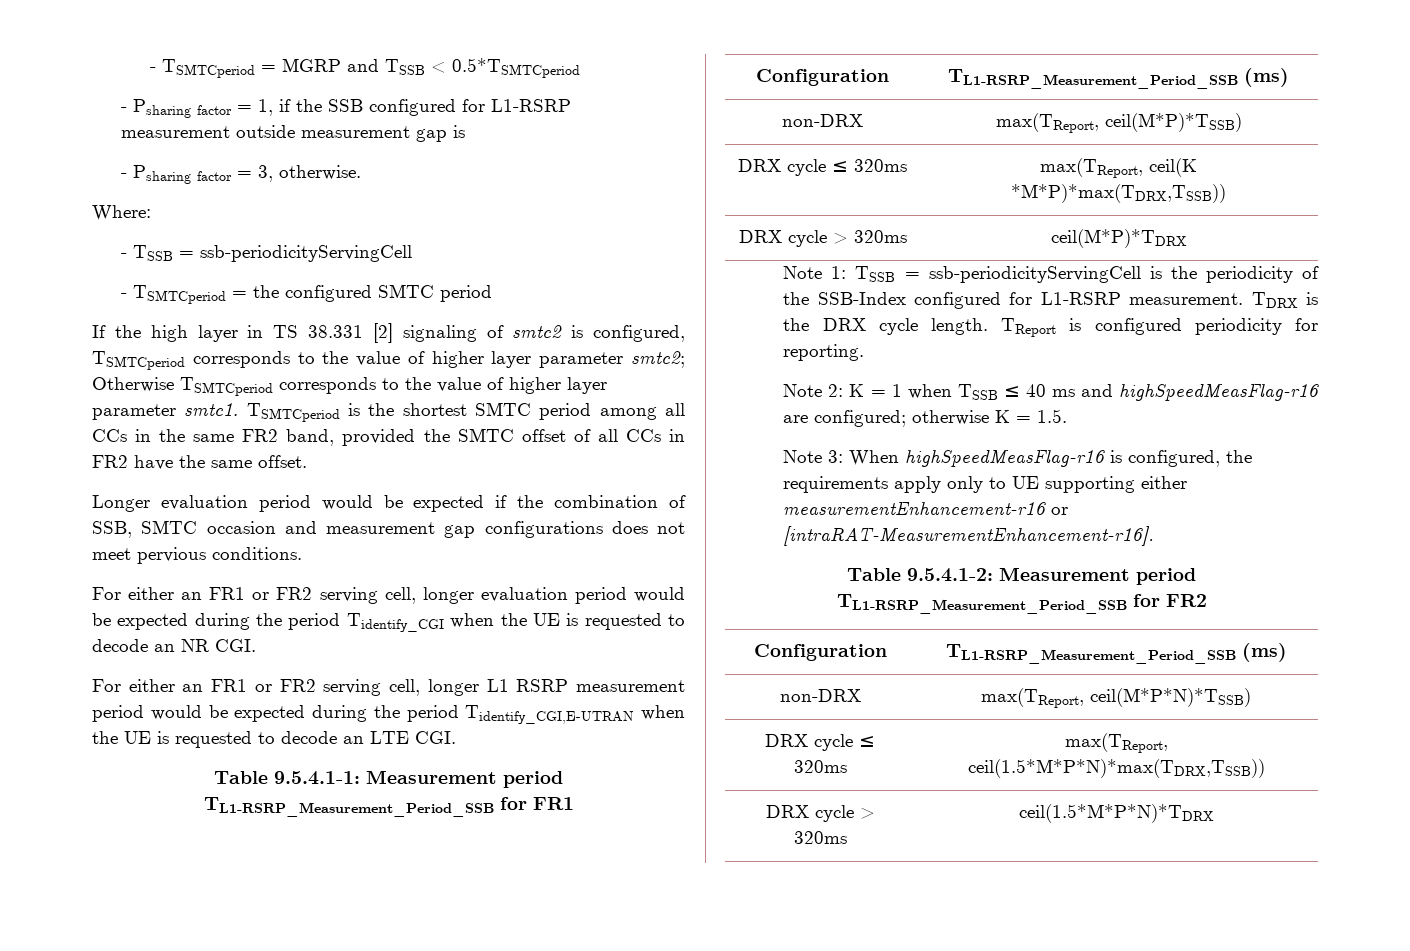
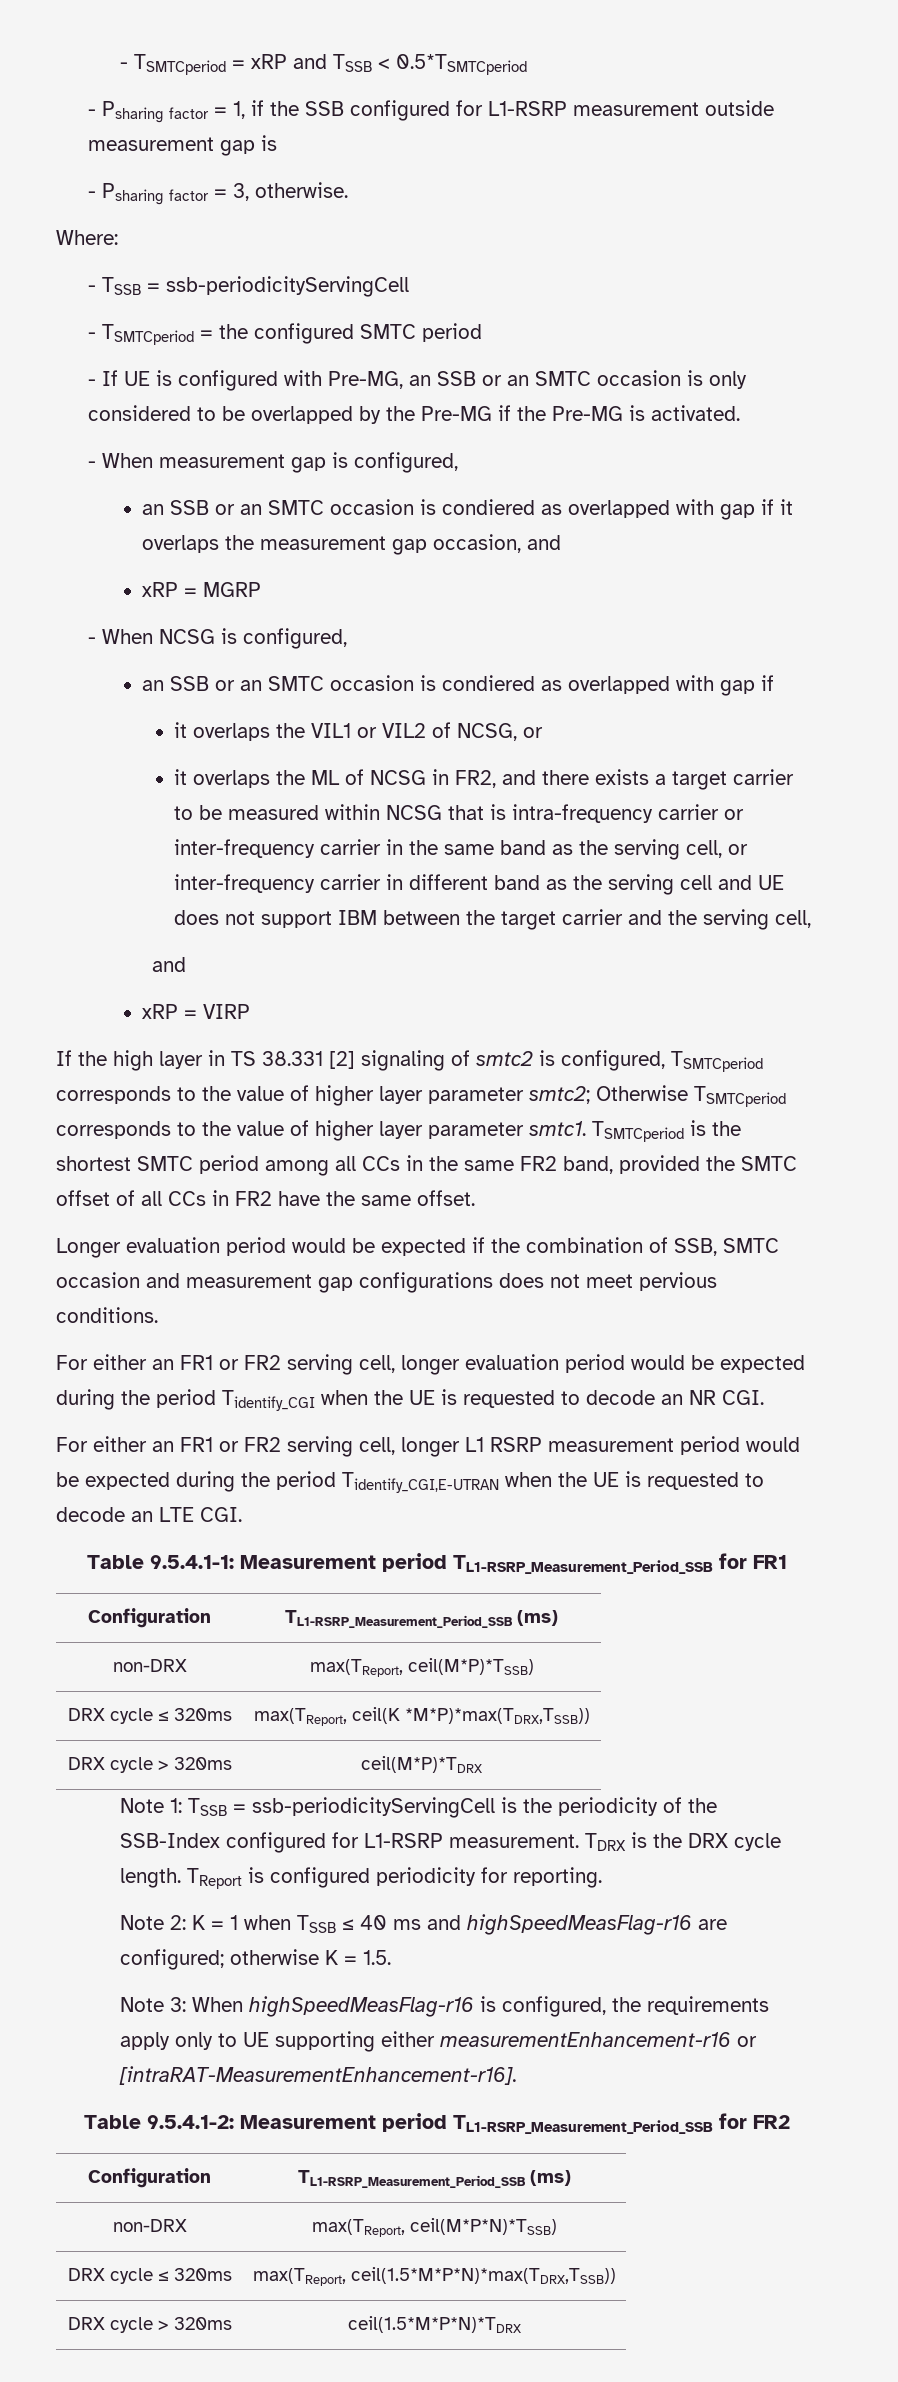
- - TSMTCperiod = MGRP and TSSB < 0.5*TSMTCperiod
+ - TSMTCperiod = xRP and TSSB < 0.5*TSMTCperiod
+ - If UE is configured with Pre-MG, an SSB or an SMTC occasion is only considered to be overlapped by the Pre-MG if the Pre-MG is activated.
+ - When measurement gap is configured,
+ an SSB or an SMTC occasion is condiered as overlapped with gap if it overlaps the measurement gap occasion, and
+ xRP = MGRP
+ - When NCSG is configured,
+ an SSB or an SMTC occasion is condiered as overlapped with gap if
+ it overlaps the VIL1 or VIL2 of NCSG, or
+ it overlaps the ML of NCSG in FR2, and there exists a target carrier to be measured within NCSG that is intra-frequency carrier or inter-frequency carrier in the same band as the serving cell, or inter-frequency carrier in different band as the serving cell and UE does not support IBM between the target carrier and the serving cell,
+ and
+ xRP = VIRP

